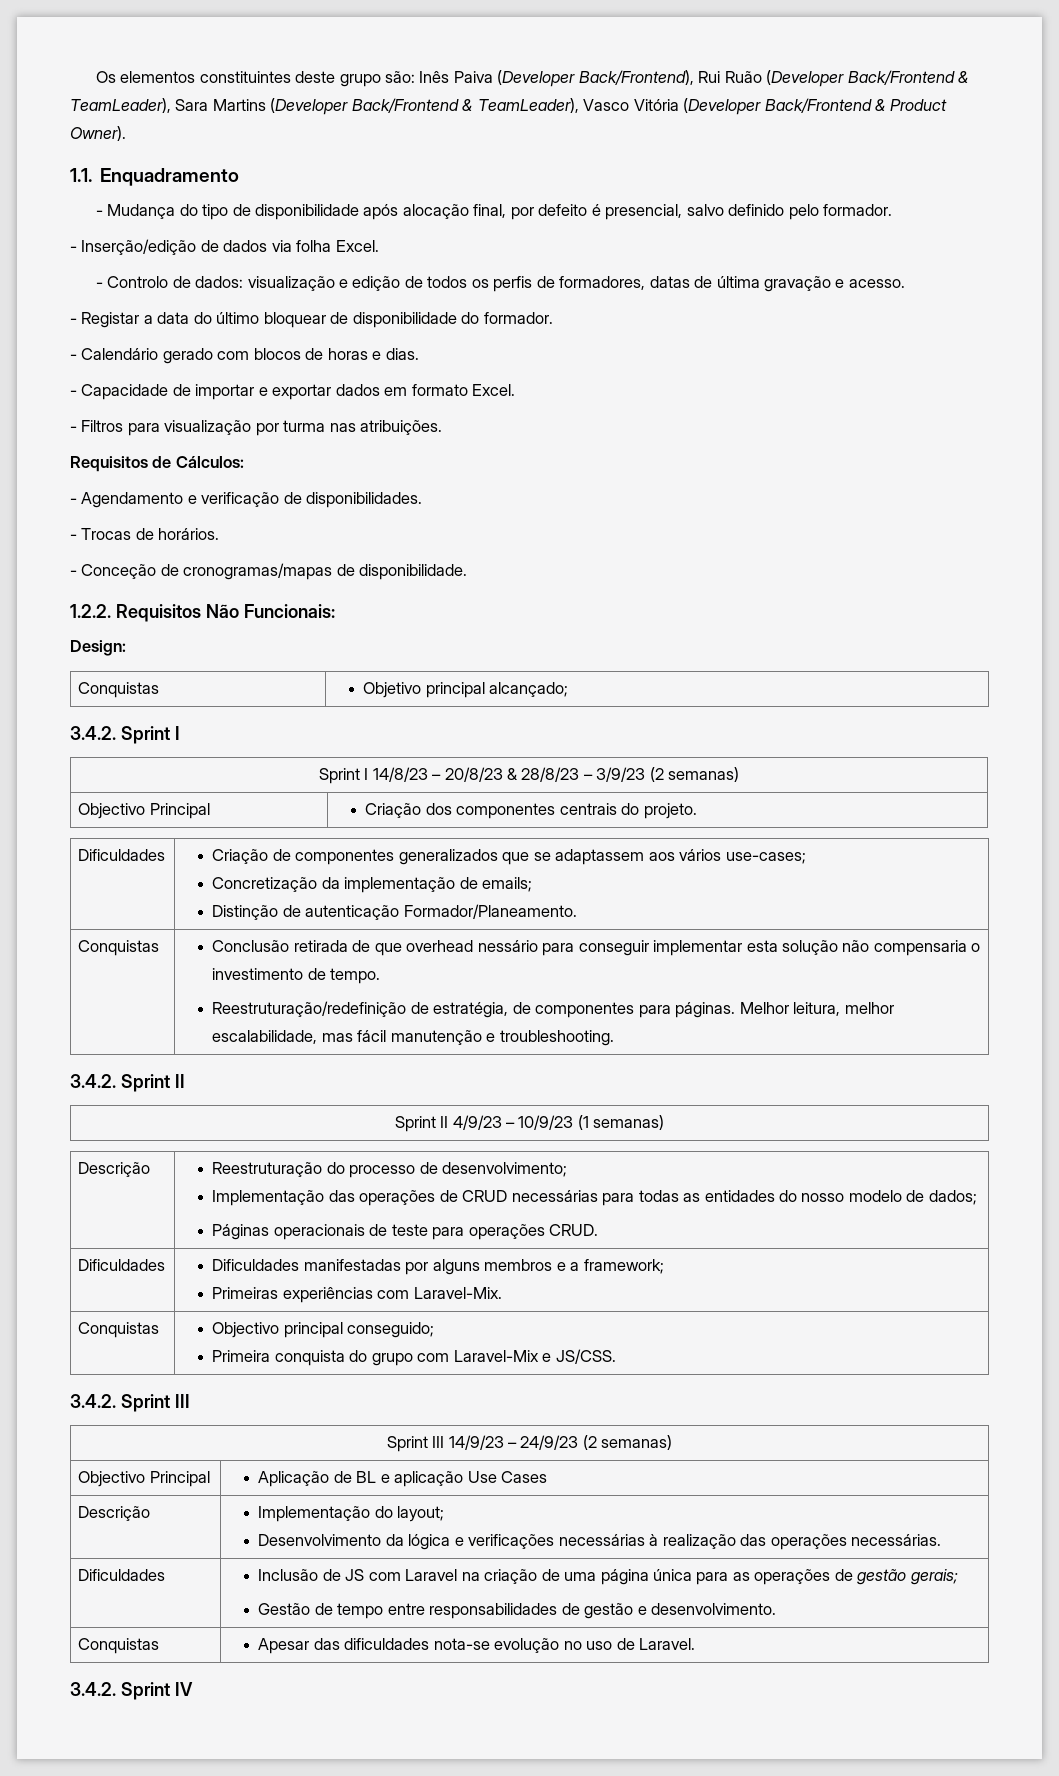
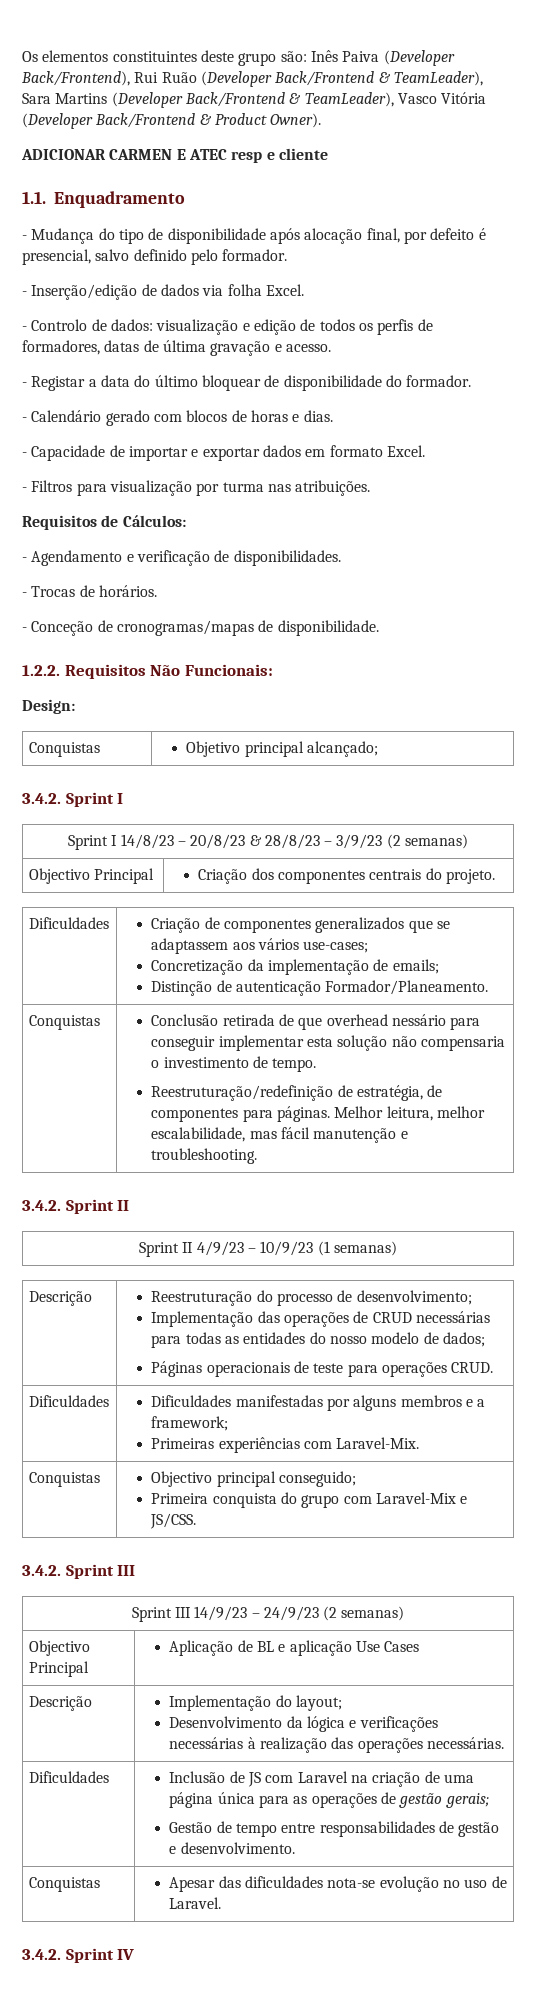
+ ADICIONAR CARMEN E ATEC resp e cliente

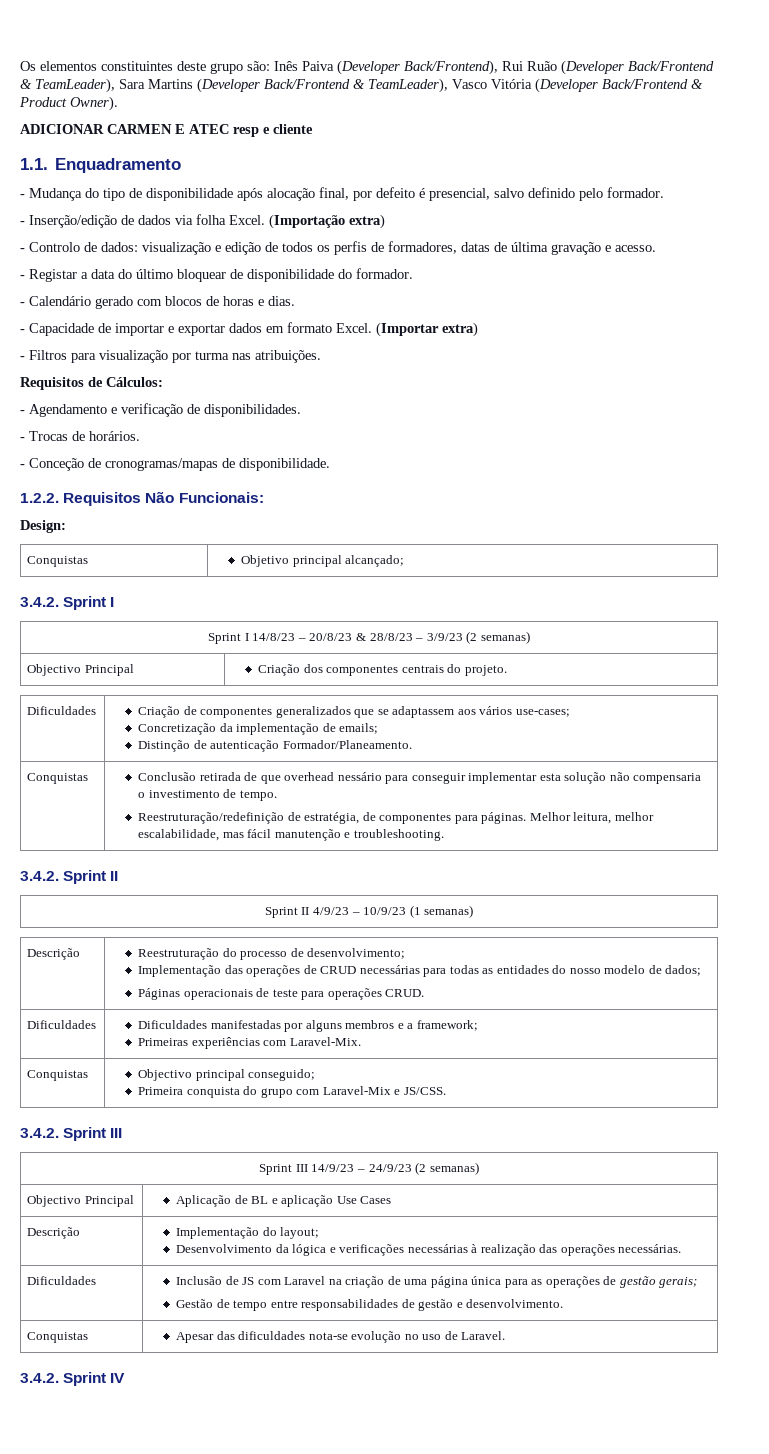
+ (Importação extra)
+ (Importar extra)

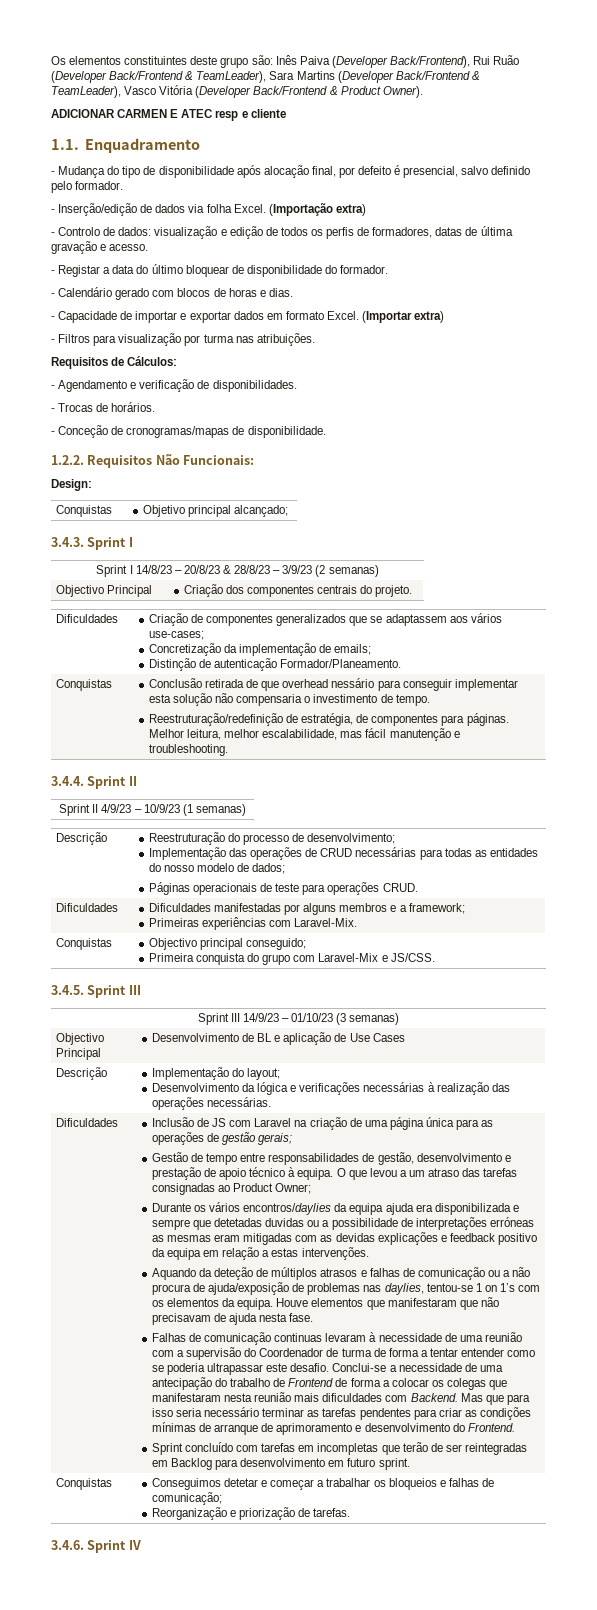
- 3.4.2. Sprint I
+ 3.4.3. Sprint I
- 3.4.2. Sprint II
+ 3.4.4. Sprint II
- 3.4.2. Sprint III
+ 3.4.5. Sprint III
- Sprint III 14/9/23 – 24/9/23 (2 semanas)
- Objectivo Principal | Aplicação de BL e aplicação Use Cases
+ Sprint III 14/9/23 – 01/10/23 (3 semanas)
+ Objectivo Principal | Desenvolvimento de BL e aplicação de Use Cases
- Gestão de tempo entre responsabilidades de gestão e desenvolvimento.
- Conquistas | Apesar das dificuldades nota-se evolução no uso de Laravel.
- 3.4.2. Sprint IV
+ Gestão de tempo entre responsabilidades de gestão, desenvolvimento e prestação de apoio técnico à equipa. O que levou a um atraso das tarefas consignadas ao Product Owner;
+ Durante os vários encontros/daylies da equipa ajuda era disponibilizada e sempre que detetadas duvidas ou a possibilidade de interpretações erróneas as mesmas eram mitigadas com as devidas explicações e feedback positivo da equipa em relação a estas intervenções.
+ Aquando da deteção de múltiplos atrasos e falhas de comunicação ou a não procura de ajuda/exposição de problemas nas daylies, tentou-se 1 on 1’s com os elementos da equipa. Houve elementos que manifestaram que não precisavam de ajuda nesta fase.
+ Falhas de comunicação continuas levaram à necessidade de uma reunião com a supervisão do Coordenador de turma de forma a tentar entender como se poderia ultrapassar este desafio. Conclui-se a necessidade de uma antecipação do trabalho de Frontend de forma a colocar os colegas que manifestaram nesta reunião mais dificuldades com Backend. Mas que para isso seria necessário terminar as tarefas pendentes para criar as condições mínimas de arranque de aprimoramento e desenvolvimento do Frontend.
+ Sprint concluído com tarefas em incompletas que terão de ser reintegradas em Backlog para desenvolvimento em futuro sprint.
+ Conquistas | Conseguimos detetar e começar a trabalhar os bloqueios e falhas de comunicação;
+ Reorganização e priorização de tarefas.
+ 3.4.6. Sprint IV

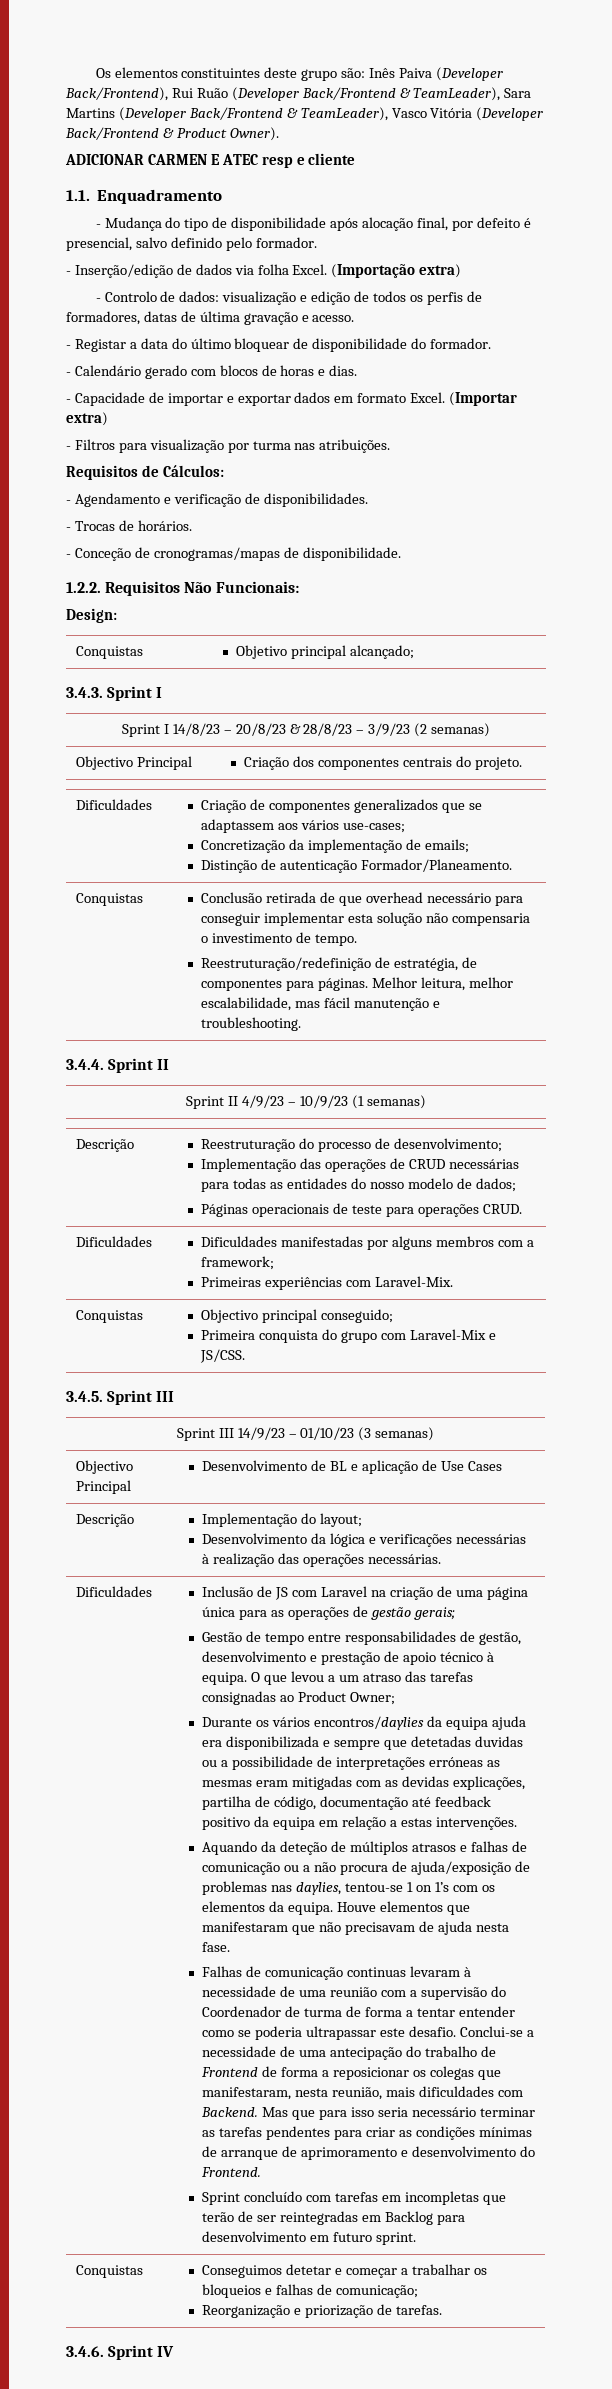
- Conquistas | Conclusão retirada de que overhead nessário para conseguir implementar esta solução não compensaria o investimento de tempo.
+ Conquistas | Conclusão retirada de que overhead necessário para conseguir implementar esta solução não compensaria o investimento de tempo.
- Dificuldades | Dificuldades manifestadas por alguns membros e a framework;
+ Dificuldades | Dificuldades manifestadas por alguns membros com a framework;
- Durante os vários encontros/daylies da equipa ajuda era disponibilizada e sempre que detetadas duvidas ou a possibilidade de interpretações erróneas as mesmas eram mitigadas com as devidas explicações e feedback positivo da equipa em relação a estas intervenções.
+ Durante os vários encontros/daylies da equipa ajuda era disponibilizada e sempre que detetadas duvidas ou a possibilidade de interpretações erróneas as mesmas eram mitigadas com as devidas explicações, partilha de código, documentação até feedback positivo da equipa em relação a estas intervenções.
- Conclui-se a necessidade de uma antecipação do trabalho de Frontend de forma a colocar os colegas que manifestaram nesta reunião mais dificuldades com Backend.
+ Conclui-se a necessidade de uma antecipação do trabalho de Frontend de forma a reposicionar os colegas que manifestaram, nesta reunião, mais dificuldades com Backend.

